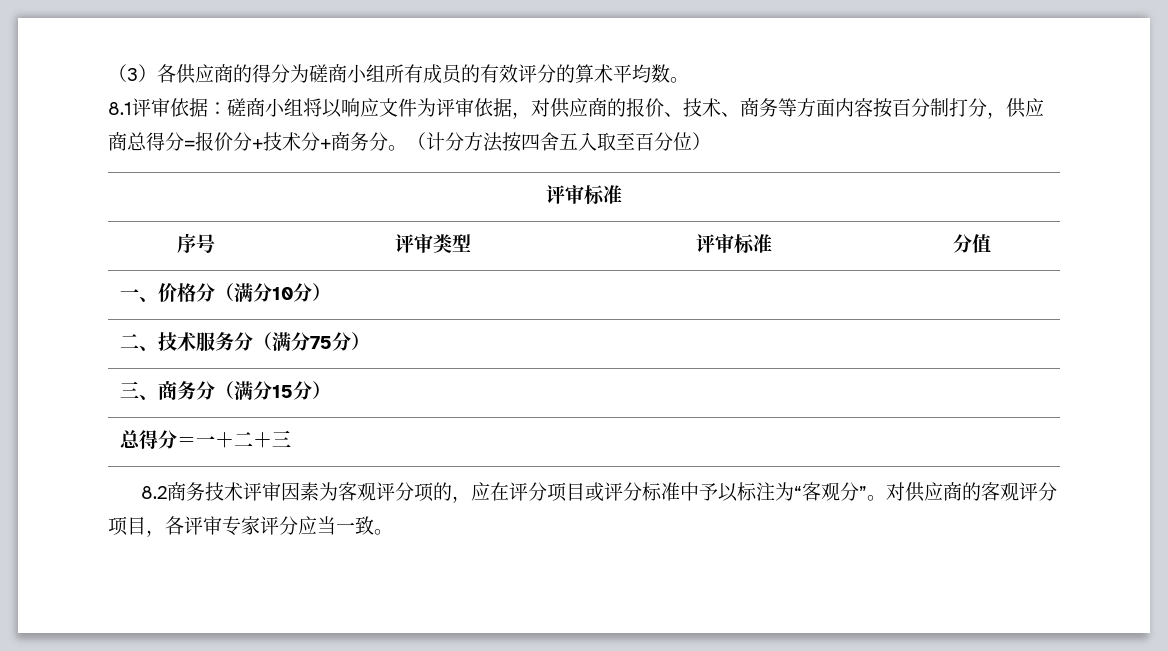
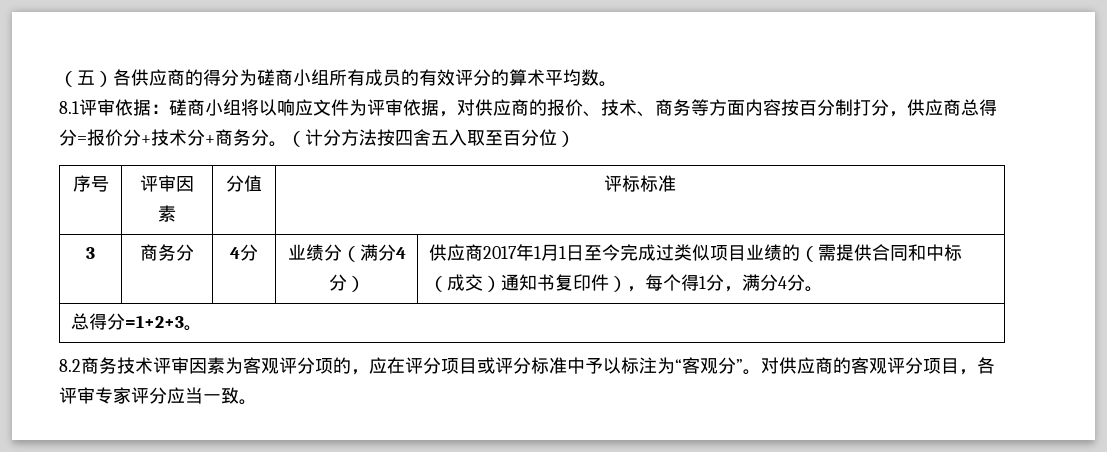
- （3）各供应商的得分为磋商小组所有成员的有效评分的算术平均数。
+ （五）各供应商的得分为磋商小组所有成员的有效评分的算术平均数。
  （计分方法按四舍五入取至百分位）
- 评审标准
- 序号 | 评审类型 | 评审标准 | 分值
- 一、价格分（满分10分）
- 二、技术服务分（满分75分）
- 三、商务分（满分15分）
- 总得分＝一＋二＋三
+ 序号 | 评审因素 | 分值 | 评标标准
+ 3 | 商务分 | 4分 | 业绩分（满分4分） | 供应商2017年1月1日至今完成过类似项目业绩的（需提供合同和中标（成交）通知书复印件），每个得1分，满分4分。
+ 总得分=1+2+3。

